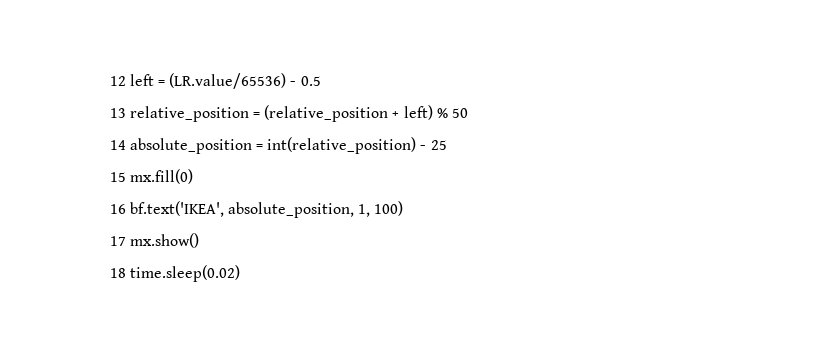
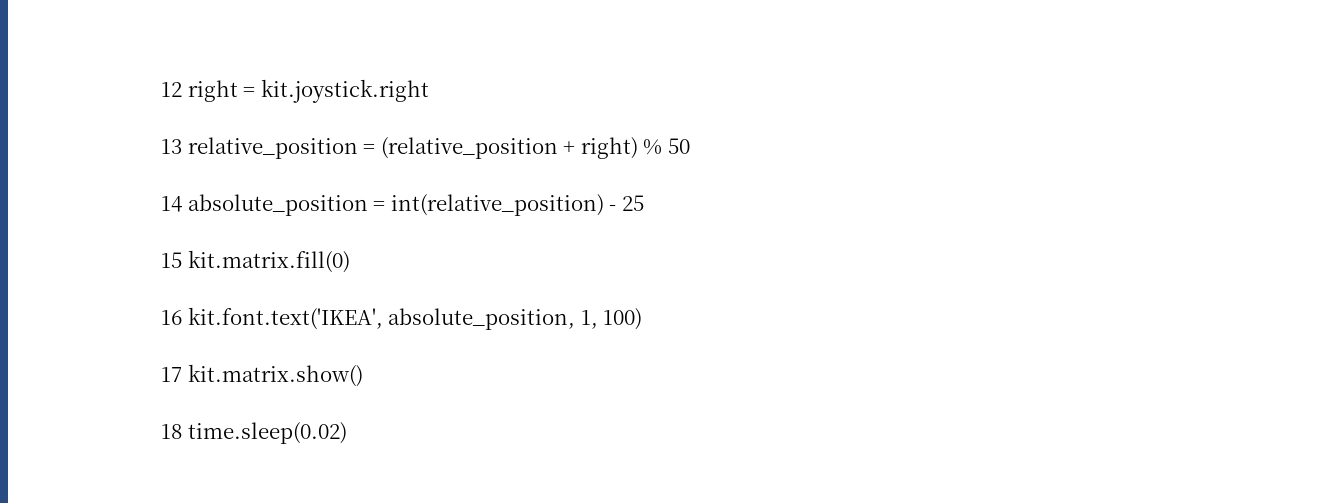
- 12 left = (LR.value/65536) - 0.5
+ 12 right = kit.joystick.right
- 13 relative_position = (relative_position + left) % 50
+ 13 relative_position = (relative_position + right) % 50
- 15 mx.fill(0)
+ 15 kit.matrix.fill(0)
- 16 bf.text('IKEA', absolute_position, 1, 100)
+ 16 kit.font.text('IKEA', absolute_position, 1, 100)
- 17 mx.show()
+ 17 kit.matrix.show()

